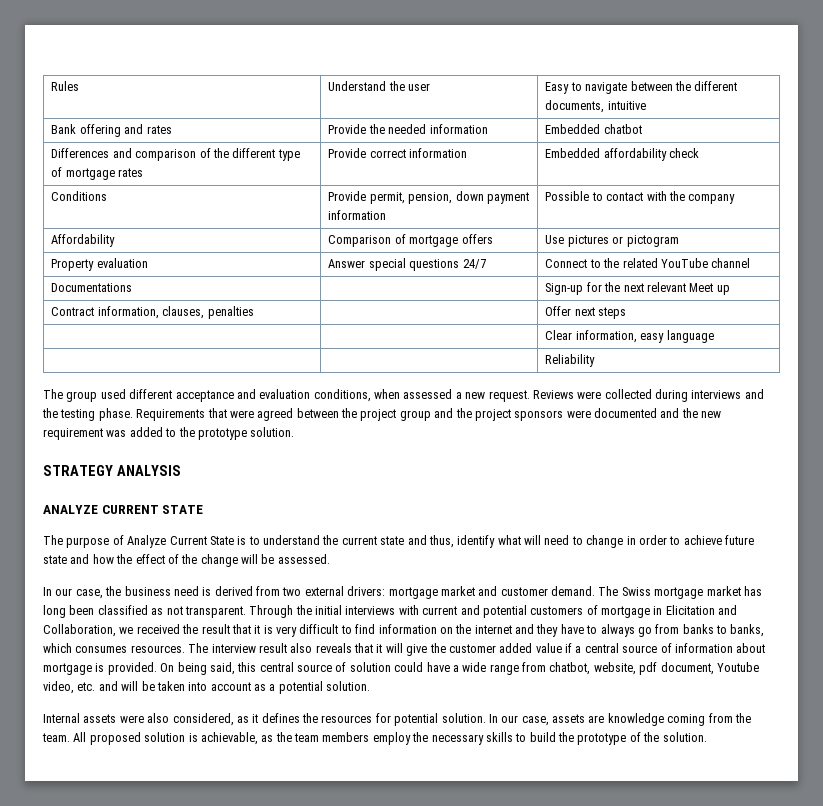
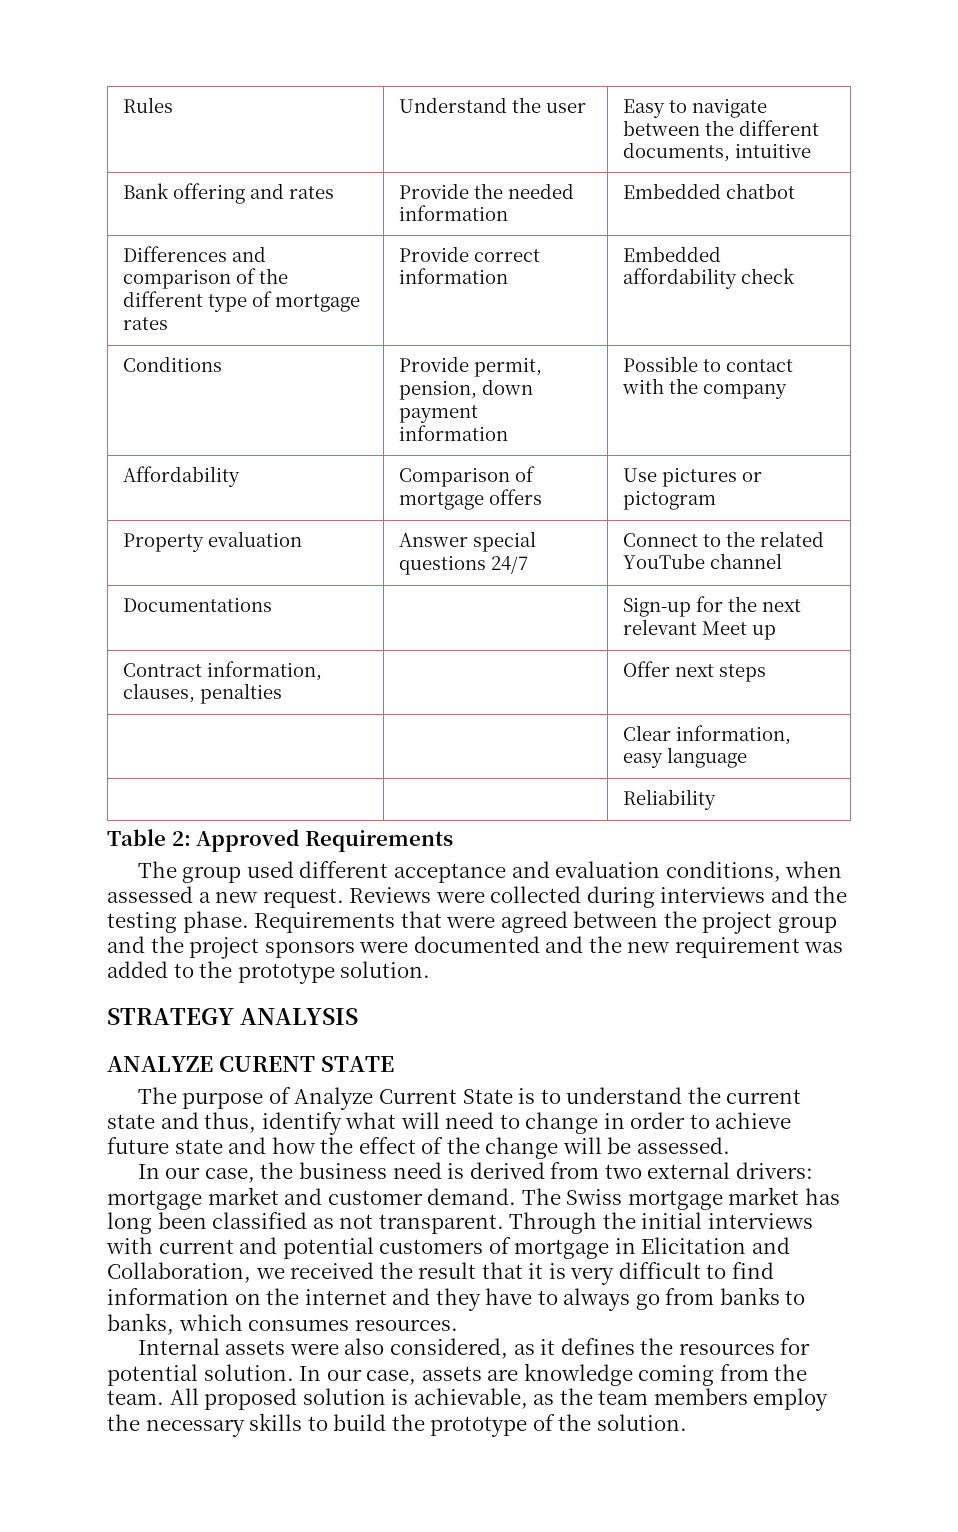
+ Table 2: Approved Requirements
- ANALYZE CURRENT STATE
+ ANALYZE CURENT STATE
- The interview result also reveals that it will give the customer added value if a central source of information about mortgage is provided. On being said, this central source of solution could have a wide range from chatbot, website, pdf document, Youtube video, etc. and will be taken into account as a potential solution.

